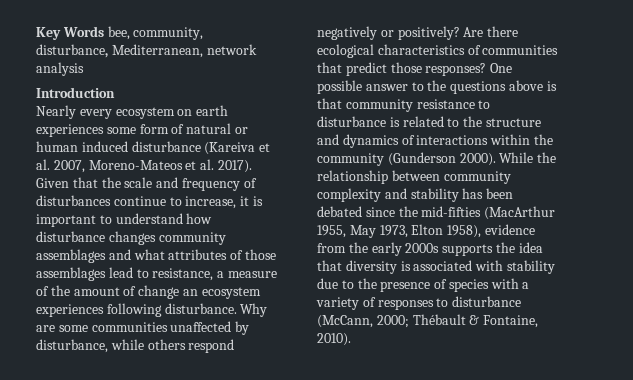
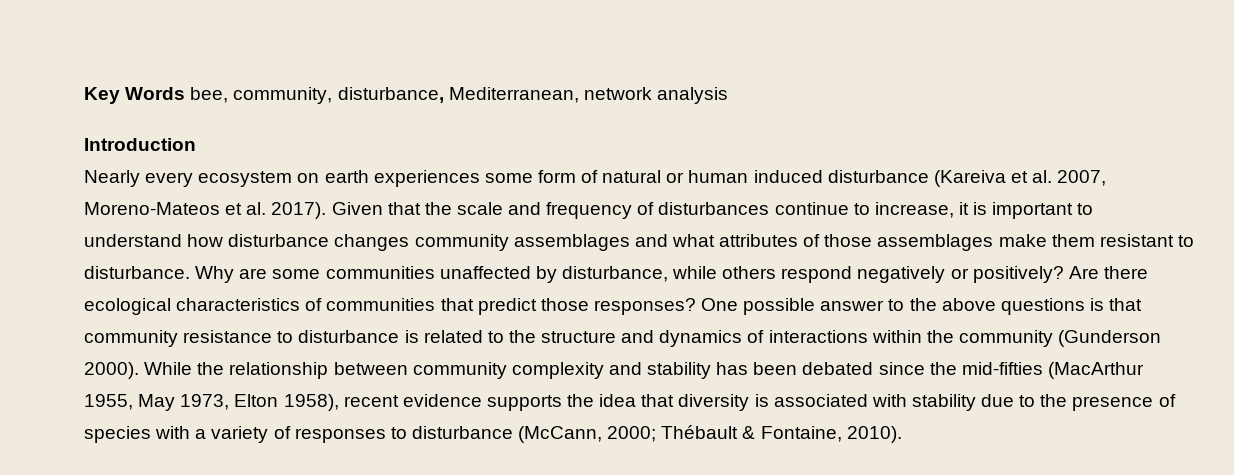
- Given that the scale and frequency of disturbances continue to increase, it is important to understand how disturbance changes community assemblages and what attributes of those assemblages lead to resistance, a measure of the amount of change an ecosystem experiences following disturbance.
+ Given that the scale and frequency of disturbances continue to increase, it is important to understand how disturbance changes community assemblages and what attributes of those assemblages make them resistant to disturbance.
- One possible answer to the questions above is that community resistance to disturbance is related to the structure and dynamics of interactions within the community (Gunderson 2000).
+ One possible answer to the above questions is that community resistance to disturbance is related to the structure and dynamics of interactions within the community (Gunderson 2000).
- While the relationship between community complexity and stability has been debated since the mid-fifties (MacArthur 1955, May 1973, Elton 1958), evidence from the early 2000s supports the idea that diversity is associated with stability due to the presence of species with a variety of responses to disturbance (McCann, 2000; Thébault & Fontaine, 2010).
+ While the relationship between community complexity and stability has been debated since the mid-fifties (MacArthur 1955, May 1973, Elton 1958), recent evidence supports the idea that diversity is associated with stability due to the presence of species with a variety of responses to disturbance (McCann, 2000; Thébault & Fontaine, 2010).

